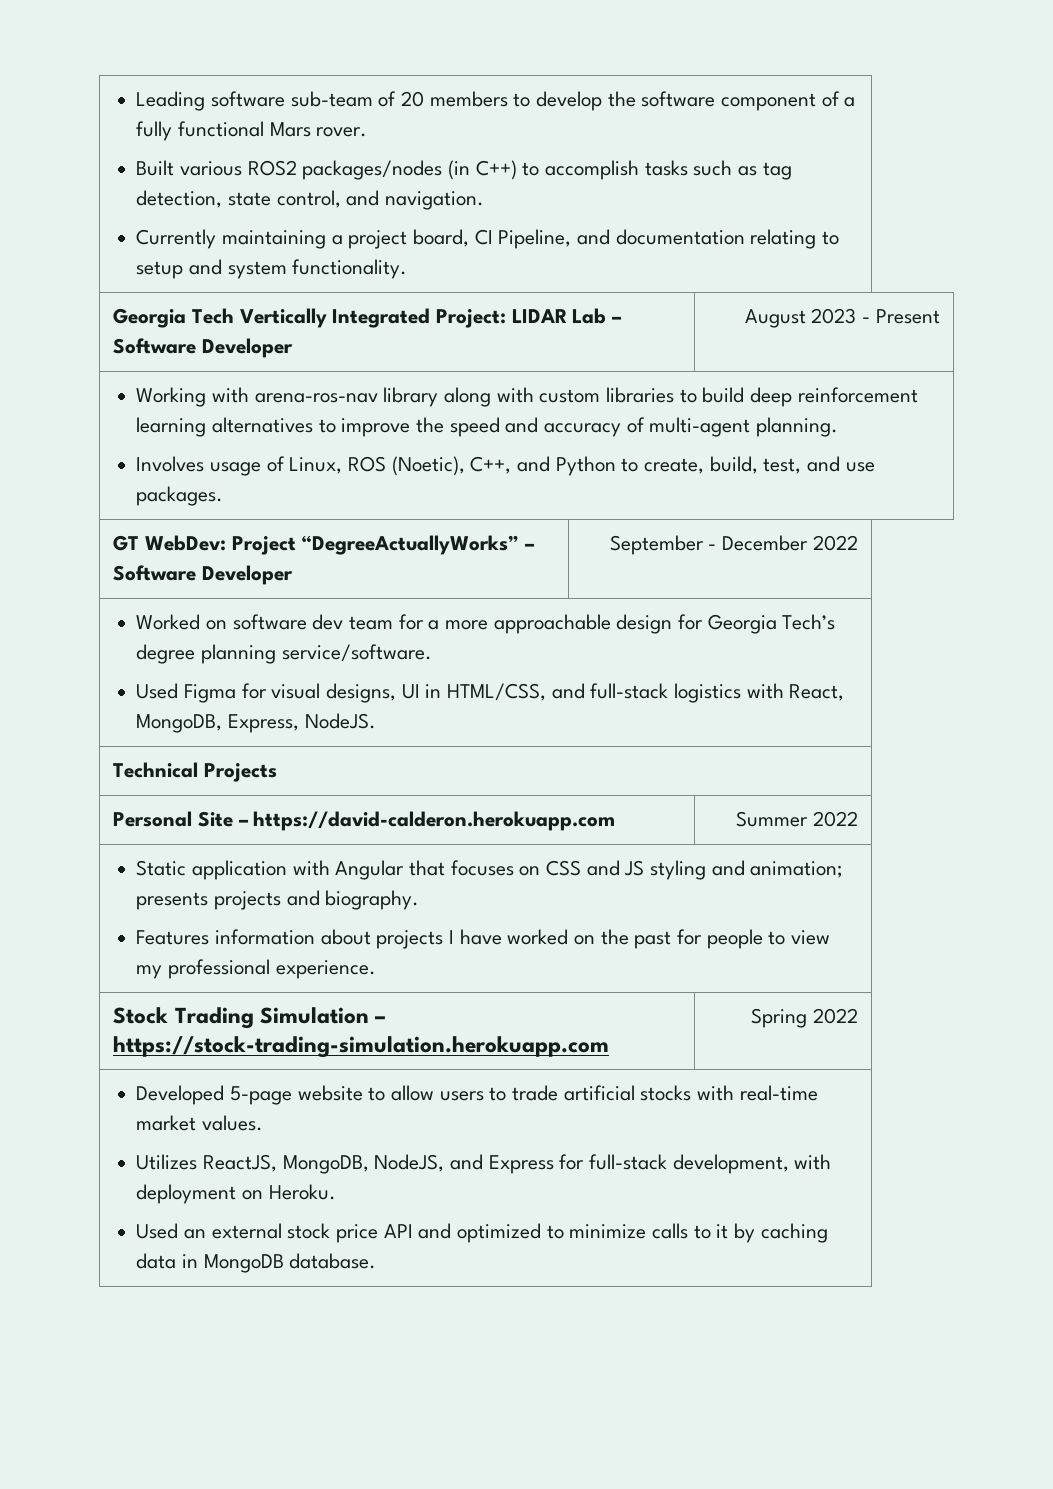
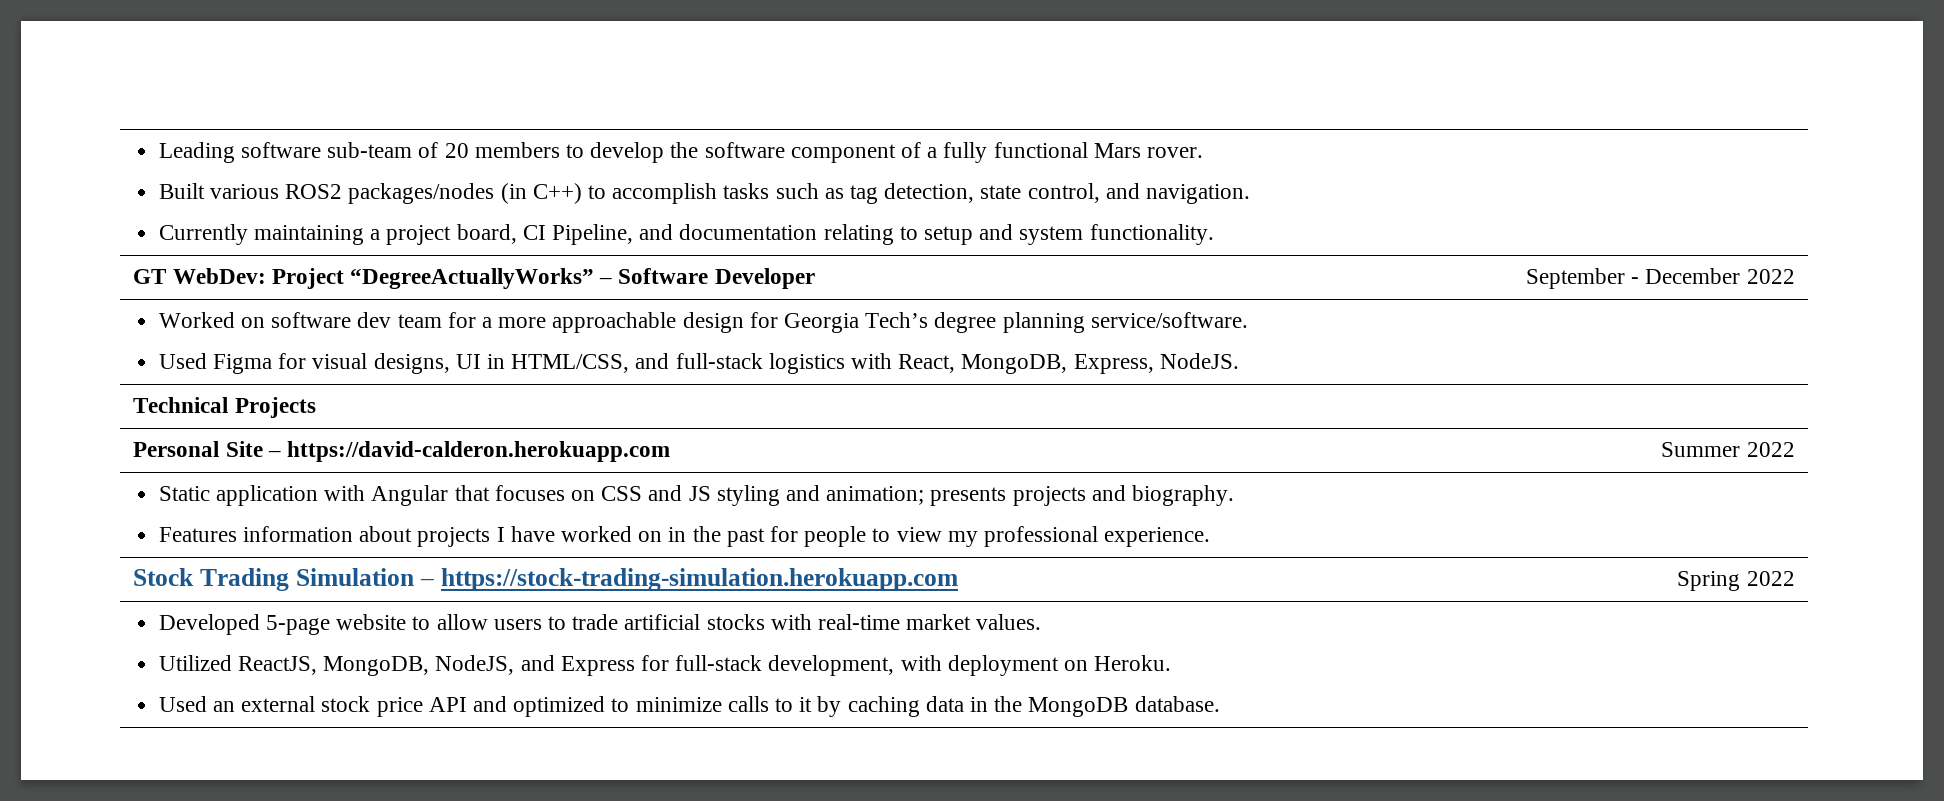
- Georgia Tech Vertically Integrated Project: LIDAR Lab – Software Developer | August 2023 - Present
- Working with arena-ros-nav library along with custom libraries to build deep reinforcement learning alternatives to improve the speed and accuracy of multi-agent planning.
- Involves usage of Linux, ROS (Noetic), C++, and Python to create, build, test, and use packages.
  Static application with Angular that focuses on CSS and JS styling and animation; presents projects and biography.
- Features information about projects I have worked on the past for people to view my professional experience.
+ Features information about projects I have worked on in the past for people to view my professional experience.
- Utilizes ReactJS, MongoDB, NodeJS, and Express for full-stack development, with deployment on Heroku.
+ Utilized ReactJS, MongoDB, NodeJS, and Express for full-stack development, with deployment on Heroku.
- Used an external stock price API and optimized to minimize calls to it by caching data in MongoDB database.
+ Used an external stock price API and optimized to minimize calls to it by caching data in the MongoDB database.

